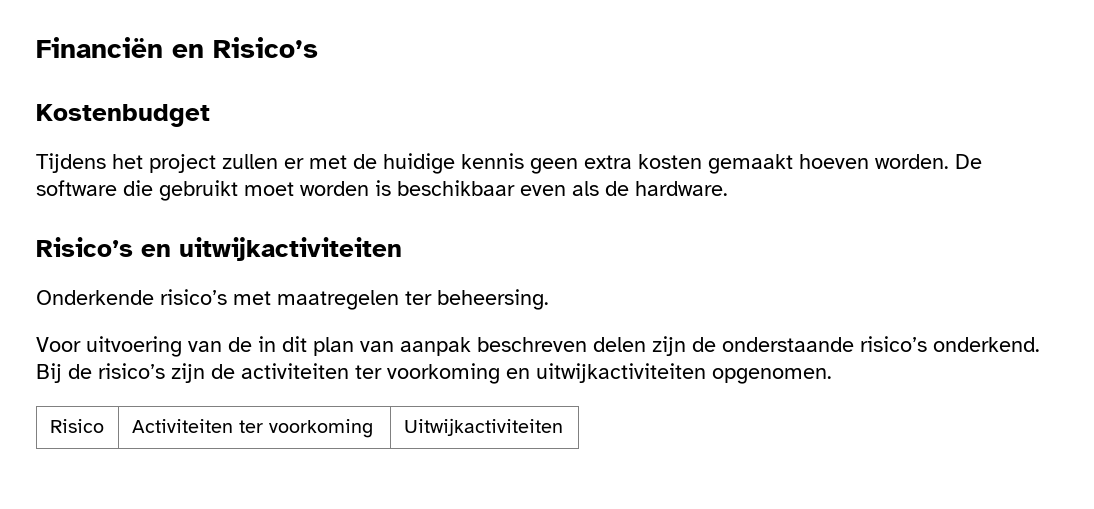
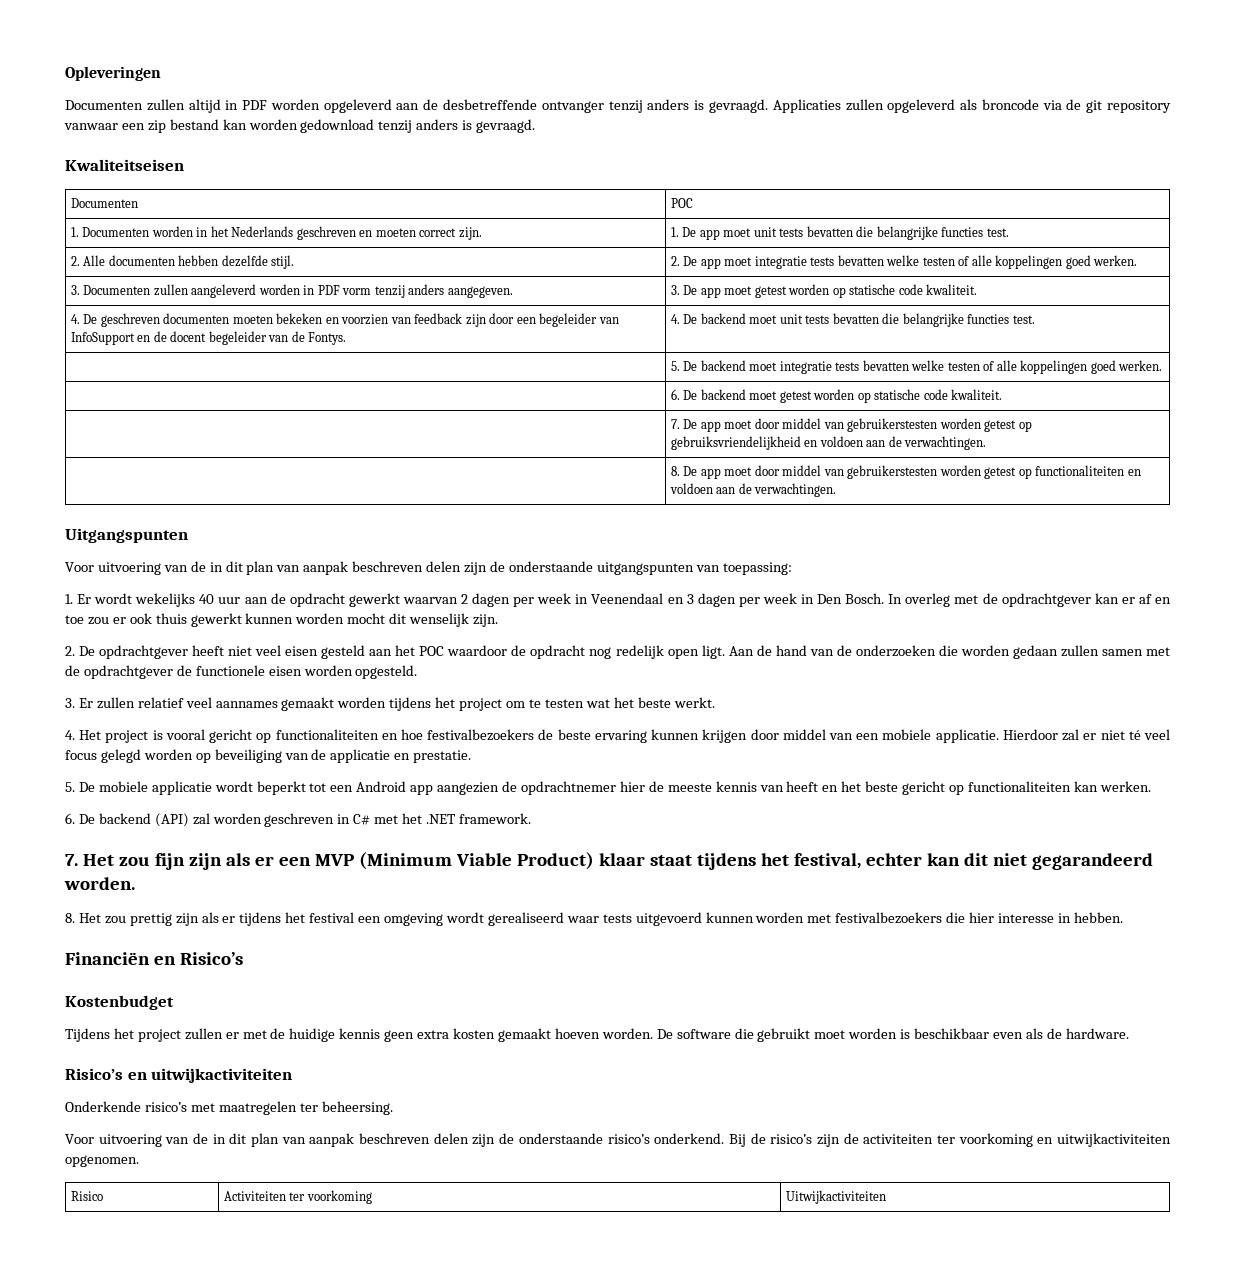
+ Opleveringen
+ Documenten zullen altijd in PDF worden opgeleverd aan de desbetreffende ontvanger tenzij anders is gevraagd. Applicaties zullen opgeleverd als broncode via de git repository vanwaar een zip bestand kan worden gedownload tenzij anders is gevraagd.
+ Kwaliteitseisen
+ Documenten | POC
+ 1. Documenten worden in het Nederlands geschreven en moeten correct zijn. | 1. De app moet unit tests bevatten die belangrijke functies test.
+ 2. Alle documenten hebben dezelfde stijl. | 2. De app moet integratie tests bevatten welke testen of alle koppelingen goed werken.
+ 3. Documenten zullen aangeleverd worden in PDF vorm tenzij anders aangegeven. | 3. De app moet getest worden op statische code kwaliteit.
+ 4. De geschreven documenten moeten bekeken en voorzien van feedback zijn door een begeleider van InfoSupport en de docent begeleider van de Fontys. | 4. De backend moet unit tests bevatten die belangrijke functies test.
+ | 5. De backend moet integratie tests bevatten welke testen of alle koppelingen goed werken.
+ | 6. De backend moet getest worden op statische code kwaliteit.
+ | 7. De app moet door middel van gebruikerstesten worden getest op gebruiksvriendelijkheid en voldoen aan de verwachtingen.
+ | 8. De app moet door middel van gebruikerstesten worden getest op functionaliteiten en voldoen aan de verwachtingen.
+ Uitgangspunten
+ Voor uitvoering van de in dit plan van aanpak beschreven delen zijn de onderstaande uitgangspunten van toepassing:
+ 1. Er wordt wekelijks 40 uur aan de opdracht gewerkt waarvan 2 dagen per week in Veenendaal en 3 dagen per week in Den Bosch. In overleg met de opdrachtgever kan er af en toe zou er ook thuis gewerkt kunnen worden mocht dit wenselijk zijn.
+ 2. De opdrachtgever heeft niet veel eisen gesteld aan het POC waardoor de opdracht nog redelijk open ligt. Aan de hand van de onderzoeken die worden gedaan zullen samen met de opdrachtgever de functionele eisen worden opgesteld.
+ 3. Er zullen relatief veel aannames gemaakt worden tijdens het project om te testen wat het beste werkt.
+ 4. Het project is vooral gericht op functionaliteiten en hoe festivalbezoekers de beste ervaring kunnen krijgen door middel van een mobiele applicatie. Hierdoor zal er niet té veel focus gelegd worden op beveiliging van de applicatie en prestatie.
+ 5. De mobiele applicatie wordt beperkt tot een Android app aangezien de opdrachtnemer hier de meeste kennis van heeft en het beste gericht op functionaliteiten kan werken.
+ 6. De backend (API) zal worden geschreven in C# met het .NET framework.
+ 7. Het zou fijn zijn als er een MVP (Minimum Viable Product) klaar staat tijdens het festival, echter kan dit niet gegarandeerd worden.
+ 8. Het zou prettig zijn als er tijdens het festival een omgeving wordt gerealiseerd waar tests uitgevoerd kunnen worden met festivalbezoekers die hier interesse in hebben.

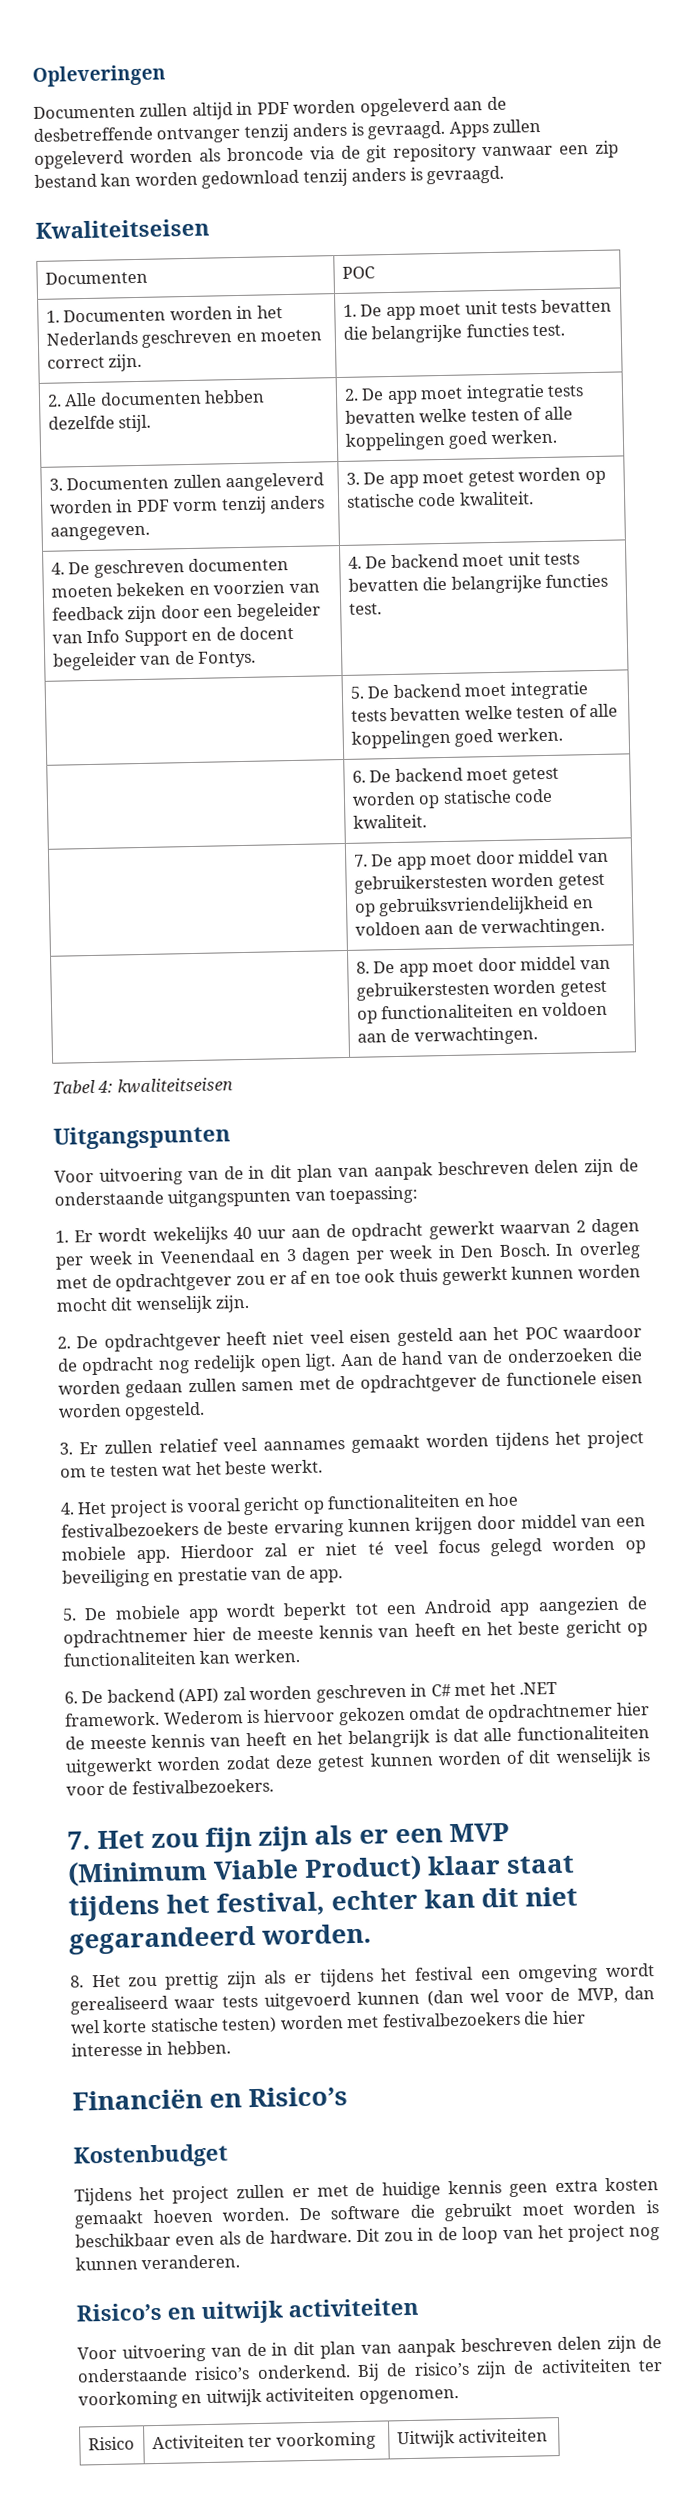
- Applicaties zullen opgeleverd als broncode via de git repository vanwaar een zip bestand kan worden gedownload tenzij anders is gevraagd.
+ Apps zullen opgeleverd worden als broncode via de git repository vanwaar een zip bestand kan worden gedownload tenzij anders is gevraagd.
- 4. De geschreven documenten moeten bekeken en voorzien van feedback zijn door een begeleider van InfoSupport en de docent begeleider van de Fontys. | 4. De backend moet unit tests bevatten die belangrijke functies test.
+ 4. De geschreven documenten moeten bekeken en voorzien van feedback zijn door een begeleider van Info Support en de docent begeleider van de Fontys. | 4. De backend moet unit tests bevatten die belangrijke functies test.
+ Tabel 4: kwaliteitseisen
- In overleg met de opdrachtgever kan er af en toe zou er ook thuis gewerkt kunnen worden mocht dit wenselijk zijn.
+ In overleg met de opdrachtgever zou er af en toe ook thuis gewerkt kunnen worden mocht dit wenselijk zijn.
- 4. Het project is vooral gericht op functionaliteiten en hoe festivalbezoekers de beste ervaring kunnen krijgen door middel van een mobiele applicatie.
+ 4. Het project is vooral gericht op functionaliteiten en hoe festivalbezoekers de beste ervaring kunnen krijgen door middel van een mobiele app.
- Hierdoor zal er niet té veel focus gelegd worden op beveiliging van de applicatie en prestatie.
+ Hierdoor zal er niet té veel focus gelegd worden op beveiliging en prestatie van de app.
- 5. De mobiele applicatie wordt beperkt tot een Android app aangezien de opdrachtnemer hier de meeste kennis van heeft en het beste gericht op functionaliteiten kan werken.
+ 5. De mobiele app wordt beperkt tot een Android app aangezien de opdrachtnemer hier de meeste kennis van heeft en het beste gericht op functionaliteiten kan werken.
+ Wederom is hiervoor gekozen omdat de opdrachtnemer hier de meeste kennis van heeft en het belangrijk is dat alle functionaliteiten uitgewerkt worden zodat deze getest kunnen worden of dit wenselijk is voor de festivalbezoekers.
- 8. Het zou prettig zijn als er tijdens het festival een omgeving wordt gerealiseerd waar tests uitgevoerd kunnen worden met festivalbezoekers die hier interesse in hebben.
+ 8. Het zou prettig zijn als er tijdens het festival een omgeving wordt gerealiseerd waar tests uitgevoerd kunnen (dan wel voor de MVP, dan wel korte statische testen) worden met festivalbezoekers die hier interesse in hebben.
- De software die gebruikt moet worden is beschikbaar even als de hardware.
- Risico’s en uitwijkactiviteiten
- Onderkende risico’s met maatregelen ter beheersing.
+ De software die gebruikt moet worden is beschikbaar even als de hardware. Dit zou in de loop van het project nog kunnen veranderen.
+ Risico’s en uitwijk activiteiten
- Bij de risico’s zijn de activiteiten ter voorkoming en uitwijkactiviteiten opgenomen.
+ Bij de risico’s zijn de activiteiten ter voorkoming en uitwijk activiteiten opgenomen.
- Risico | Activiteiten ter voorkoming | Uitwijkactiviteiten
+ Risico | Activiteiten ter voorkoming | Uitwijk activiteiten

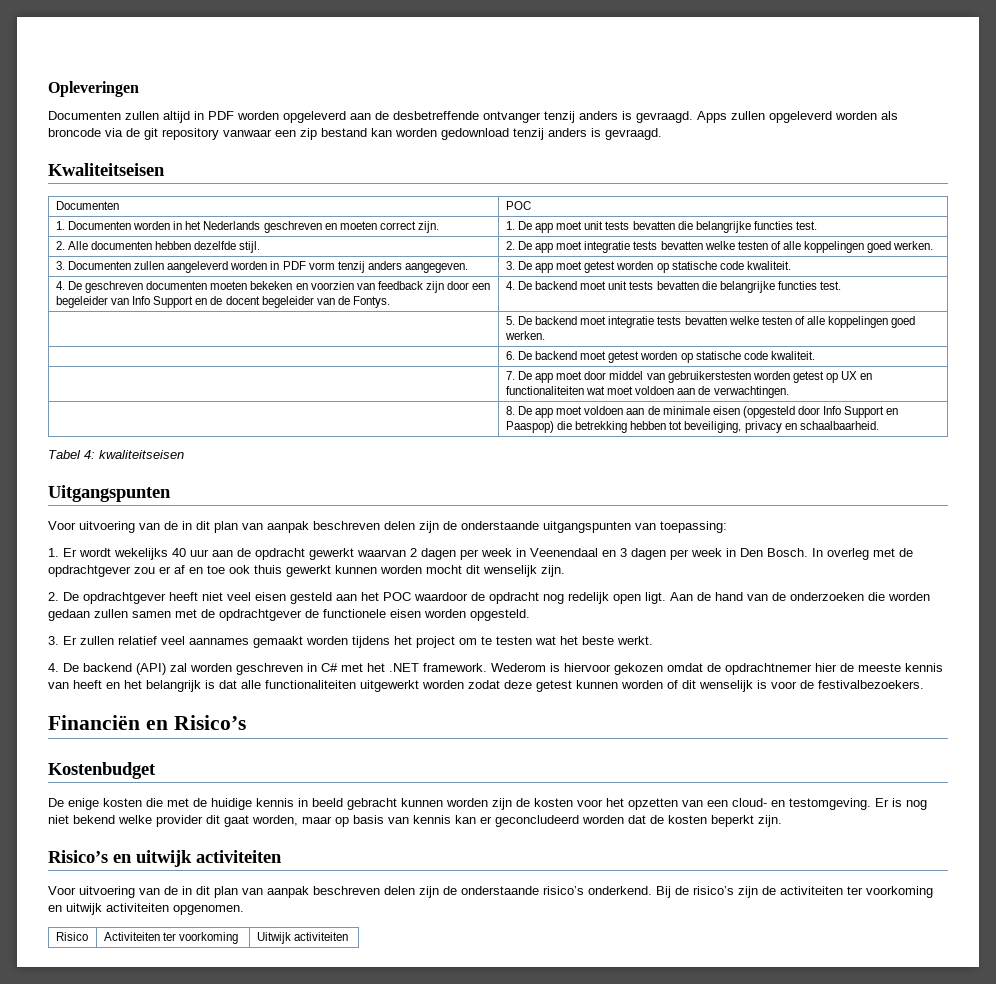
- | 7. De app moet door middel van gebruikerstesten worden getest op gebruiksvriendelijkheid en voldoen aan de verwachtingen.
+ | 7. De app moet door middel van gebruikerstesten worden getest op UX en functionaliteiten wat moet voldoen aan de verwachtingen.
- | 8. De app moet door middel van gebruikerstesten worden getest op functionaliteiten en voldoen aan de verwachtingen.
+ | 8. De app moet voldoen aan de minimale eisen (opgesteld door Info Support en Paaspop) die betrekking hebben tot beveiliging, privacy en schaalbaarheid.
- 4. Het project is vooral gericht op functionaliteiten en hoe festivalbezoekers de beste ervaring kunnen krijgen door middel van een mobiele app. Hierdoor zal er niet té veel focus gelegd worden op beveiliging en prestatie van de app.
- 5. De mobiele app wordt beperkt tot een Android app aangezien de opdrachtnemer hier de meeste kennis van heeft en het beste gericht op functionaliteiten kan werken.
- 6. De backend (API) zal worden geschreven in C# met het .NET framework.
+ 4. De backend (API) zal worden geschreven in C# met het .NET framework.
- 7. Het zou fijn zijn als er een MVP (Minimum Viable Product) klaar staat tijdens het festival, echter kan dit niet gegarandeerd worden.
- 8. Het zou prettig zijn als er tijdens het festival een omgeving wordt gerealiseerd waar tests uitgevoerd kunnen (dan wel voor de MVP, dan wel korte statische testen) worden met festivalbezoekers die hier interesse in hebben.
  Financiën en Risico’s
  Kostenbudget
- Tijdens het project zullen er met de huidige kennis geen extra kosten gemaakt hoeven worden. De software die gebruikt moet worden is beschikbaar even als de hardware. Dit zou in de loop van het project nog kunnen veranderen.
+ De enige kosten die met de huidige kennis in beeld gebracht kunnen worden zijn de kosten voor het opzetten van een cloud- en testomgeving. Er is nog niet bekend welke provider dit gaat worden, maar op basis van kennis kan er geconcludeerd worden dat de kosten beperkt zijn.

